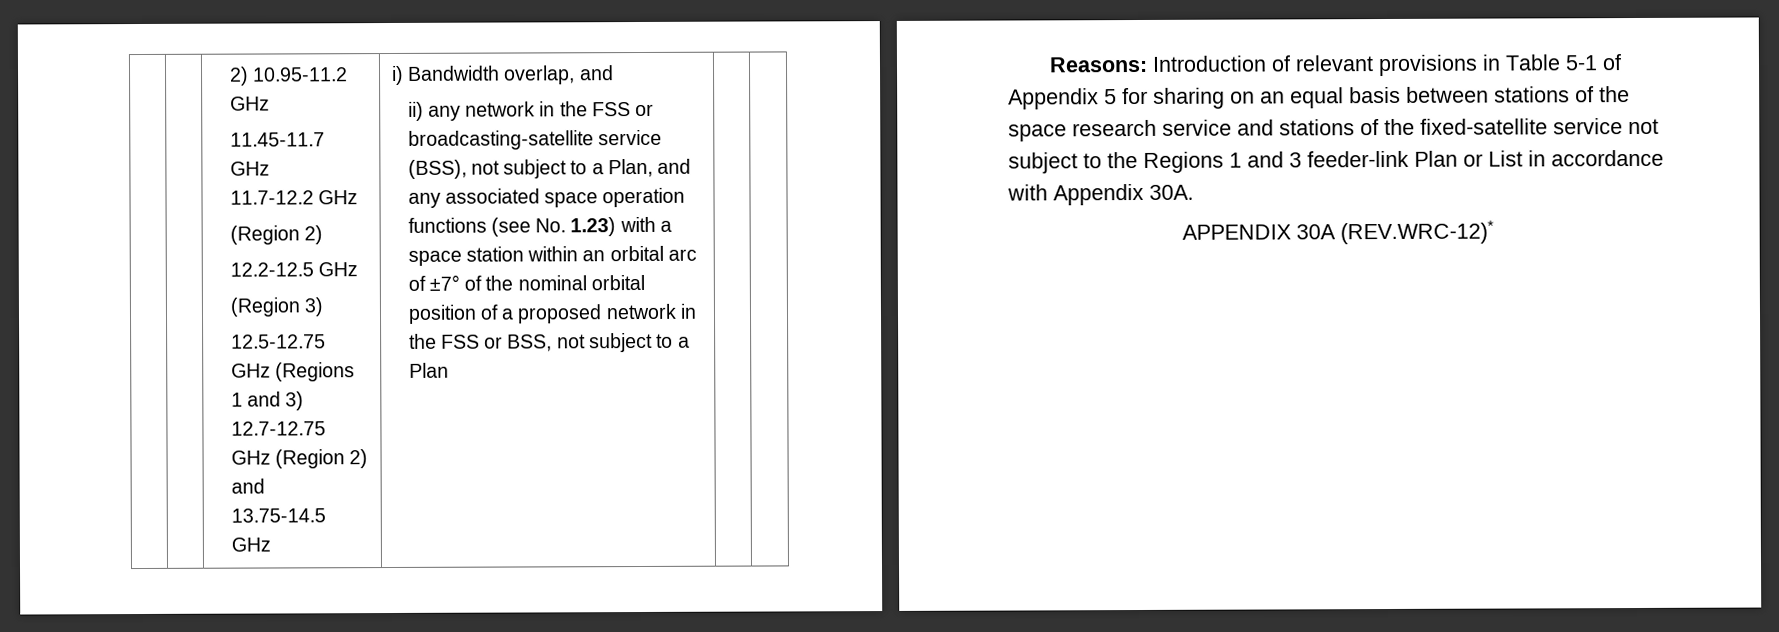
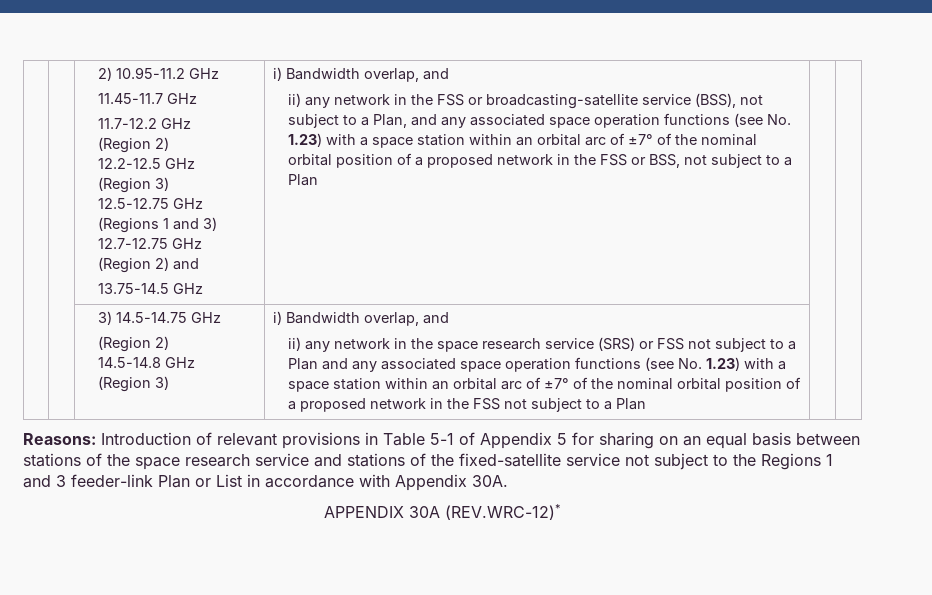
+ 3) 14.5-14.75 GHz
+ (Region 2)
+ 14.5-14.8 GHz
+ (Region 3) | i) Bandwidth overlap, and
+ ii) any network in the space research service (SRS) or FSS not subject to a Plan and any associated space operation functions (see No. 1.23) with a space station within an orbital arc of ±7° of the nominal orbital position of a proposed network in the FSS not subject to a Plan

